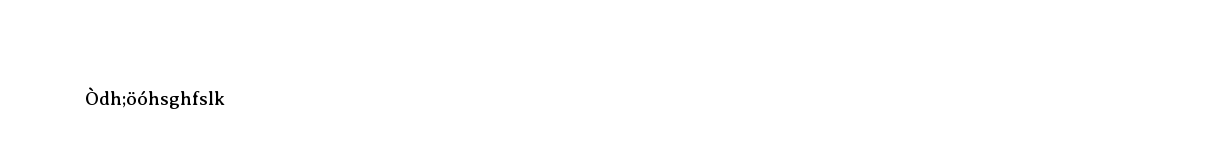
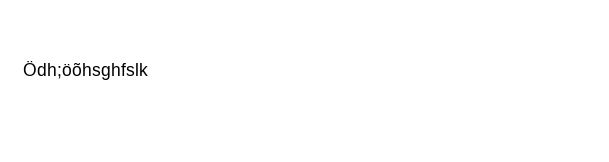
- Òdh;öóhsghfslk
+ Ödh;öõhsghfslk

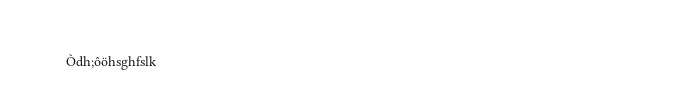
- Ödh;öõhsghfslk
+ Òdh;ôöhsghfslk

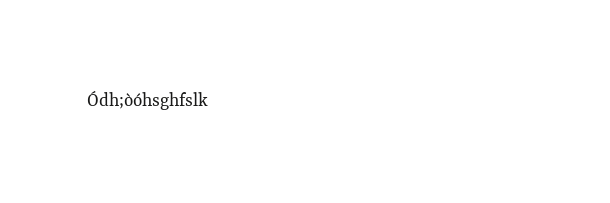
- Òdh;ôöhsghfslk
+ Ódh;òóhsghfslk

